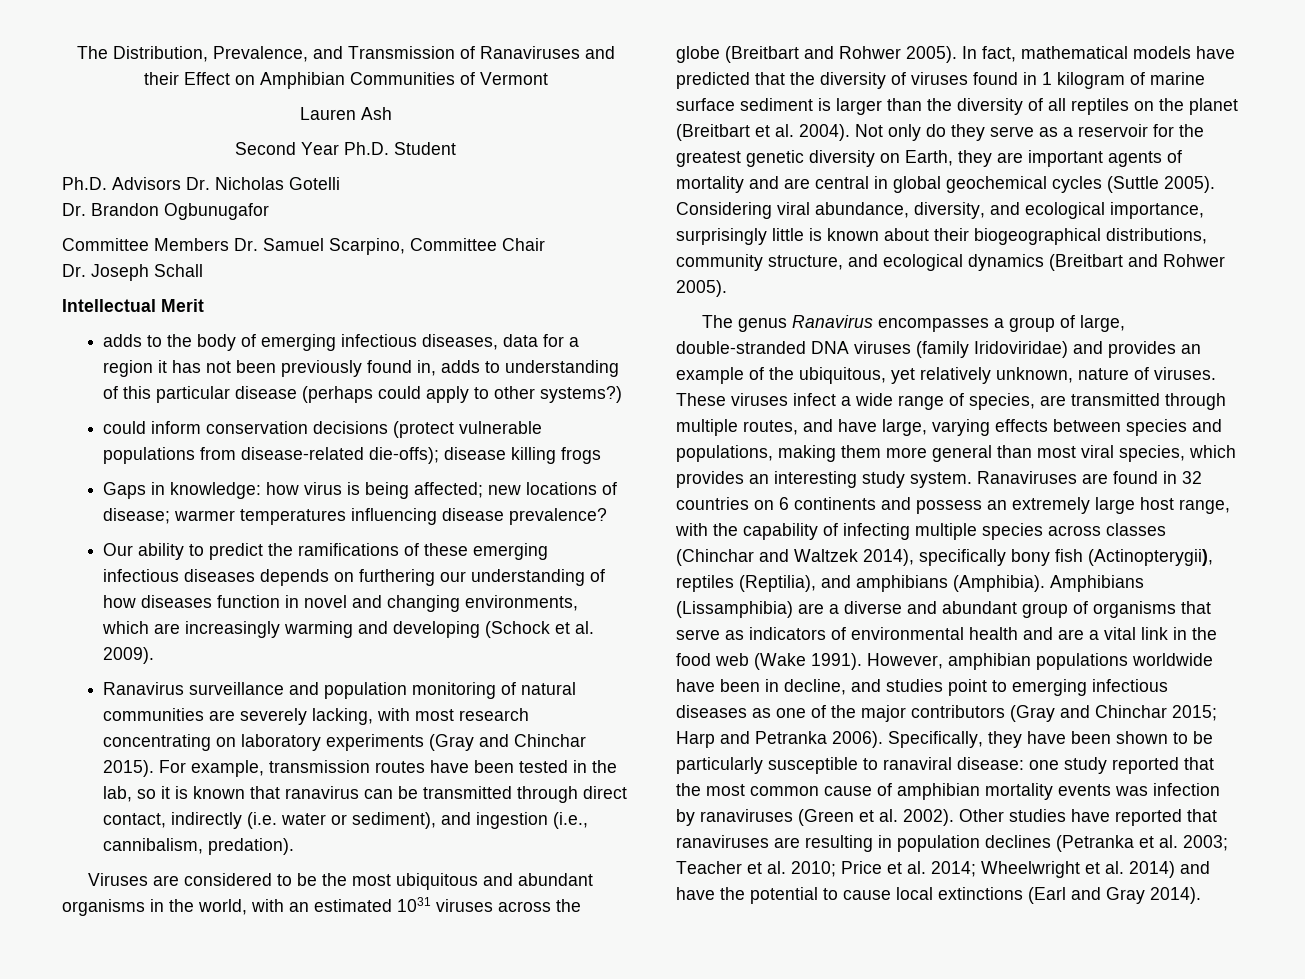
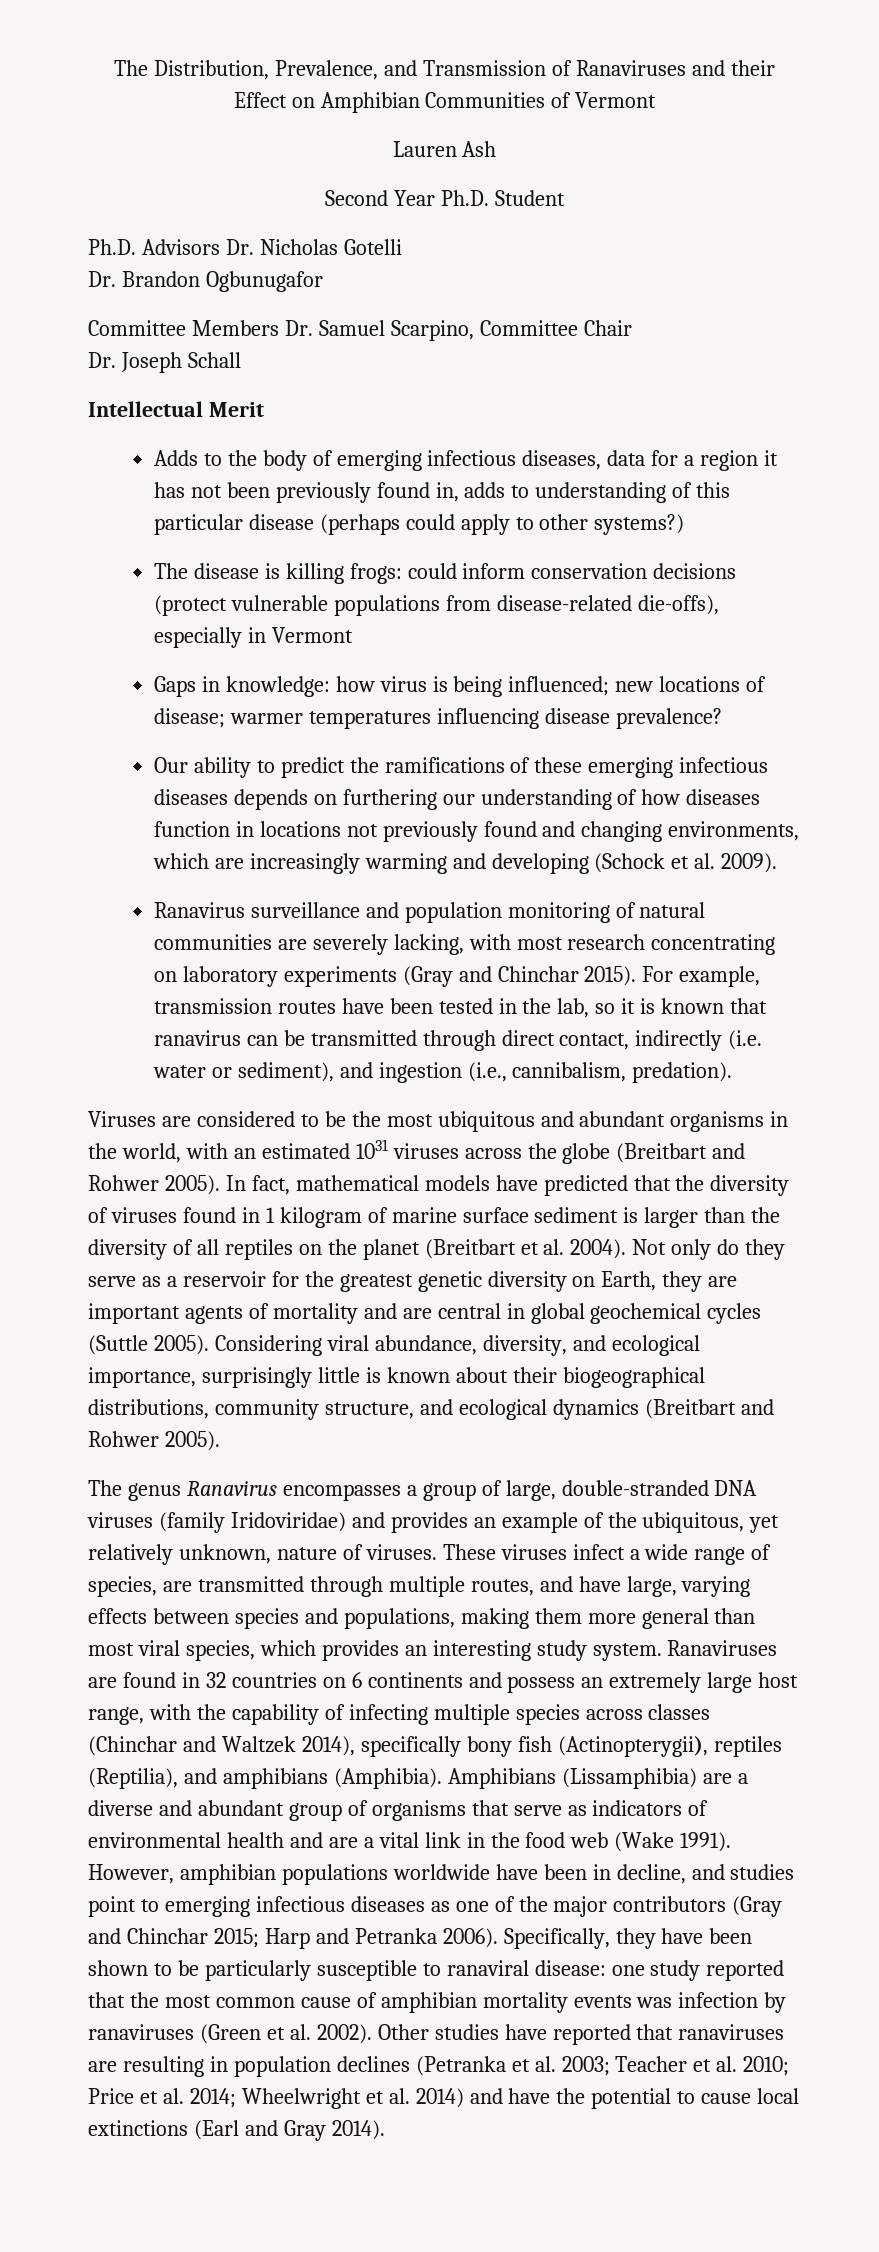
- adds to the body of emerging infectious diseases, data for a region it has not been previously found in, adds to understanding of this particular disease (perhaps could apply to other systems?)
+ Adds to the body of emerging infectious diseases, data for a region it has not been previously found in, adds to understanding of this particular disease (perhaps could apply to other systems?)
- could inform conservation decisions (protect vulnerable populations from disease-related die-offs); disease killing frogs
+ The disease is killing frogs: could inform conservation decisions (protect vulnerable populations from disease-related die-offs), especially in Vermont
- Gaps in knowledge: how virus is being affected; new locations of disease; warmer temperatures influencing disease prevalence?
+ Gaps in knowledge: how virus is being influenced; new locations of disease; warmer temperatures influencing disease prevalence?
- Our ability to predict the ramifications of these emerging infectious diseases depends on furthering our understanding of how diseases function in novel and changing environments, which are increasingly warming and developing (Schock et al. 2009).
+ Our ability to predict the ramifications of these emerging infectious diseases depends on furthering our understanding of how diseases function in locations not previously found and changing environments, which are increasingly warming and developing (Schock et al. 2009).

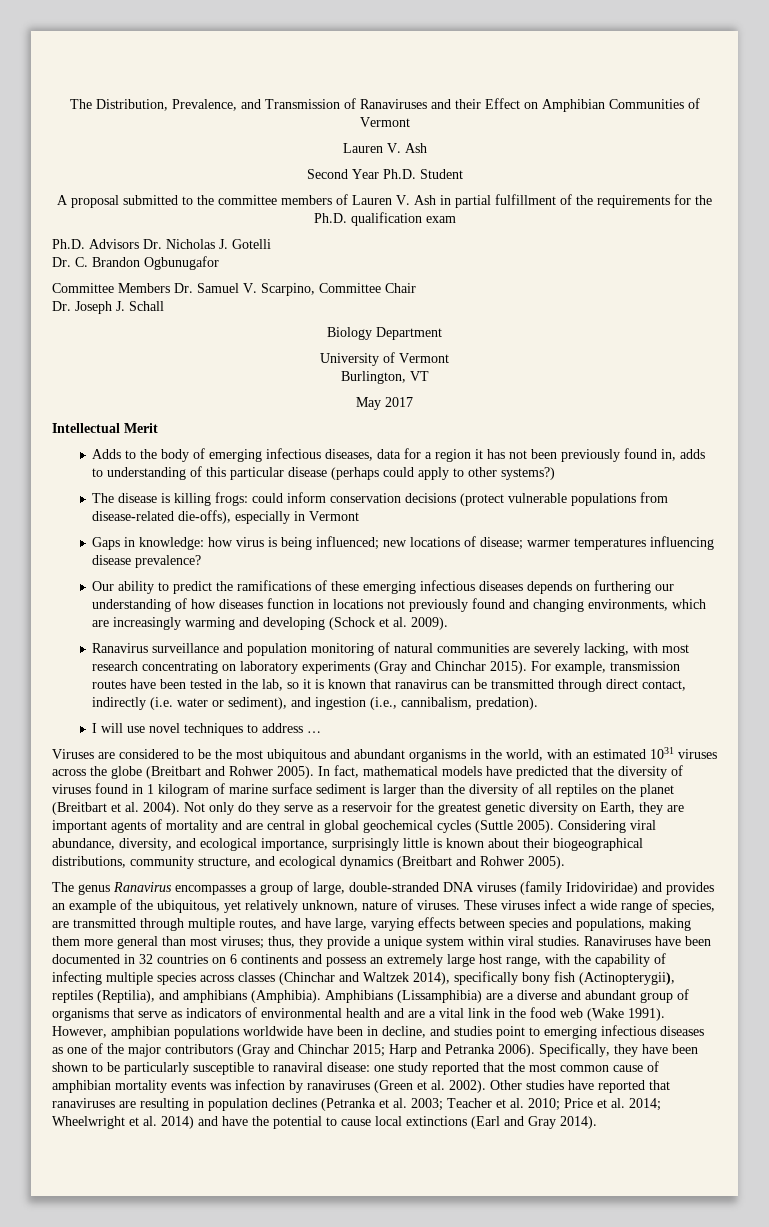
  The Distribution, Prevalence, and Transmission of Ranaviruses and their Effect on Amphibian Communities of Vermont
- Lauren Ash
+ Lauren V. Ash
+ A proposal submitted to the committee members of Lauren V. Ash in partial fulfillment of the requirements for the Ph.D. qualification exam
- Ph.D. Advisors Dr. Nicholas Gotelli
+ Ph.D. Advisors Dr. Nicholas J. Gotelli
- Dr. Brandon Ogbunugafor
+ Dr. C. Brandon Ogbunugafor
- Committee Members Dr. Samuel Scarpino, Committee Chair
+ Committee Members Dr. Samuel V. Scarpino, Committee Chair
- Dr. Joseph Schall
+ Dr. Joseph J. Schall
+ Biology Department
+ University of Vermont
+ Burlington, VT
+ May 2017
+ I will use novel techniques to address …
- These viruses infect a wide range of species, are transmitted through multiple routes, and have large, varying effects between species and populations, making them more general than most viral species, which provides an interesting study system. Ranaviruses are found in 32 countries on 6 continents and possess an extremely large host range, with the capability of infecting multiple species across classes (Chinchar and Waltzek 2014), specifically bony fish (Actinopterygii), reptiles (Reptilia), and amphibians (Amphibia).
+ These viruses infect a wide range of species, are transmitted through multiple routes, and have large, varying effects between species and populations, making them more general than most viruses; thus, they provide a unique system within viral studies. Ranaviruses have been documented in 32 countries on 6 continents and possess an extremely large host range, with the capability of infecting multiple species across classes (Chinchar and Waltzek 2014), specifically bony fish (Actinopterygii), reptiles (Reptilia), and amphibians (Amphibia).

